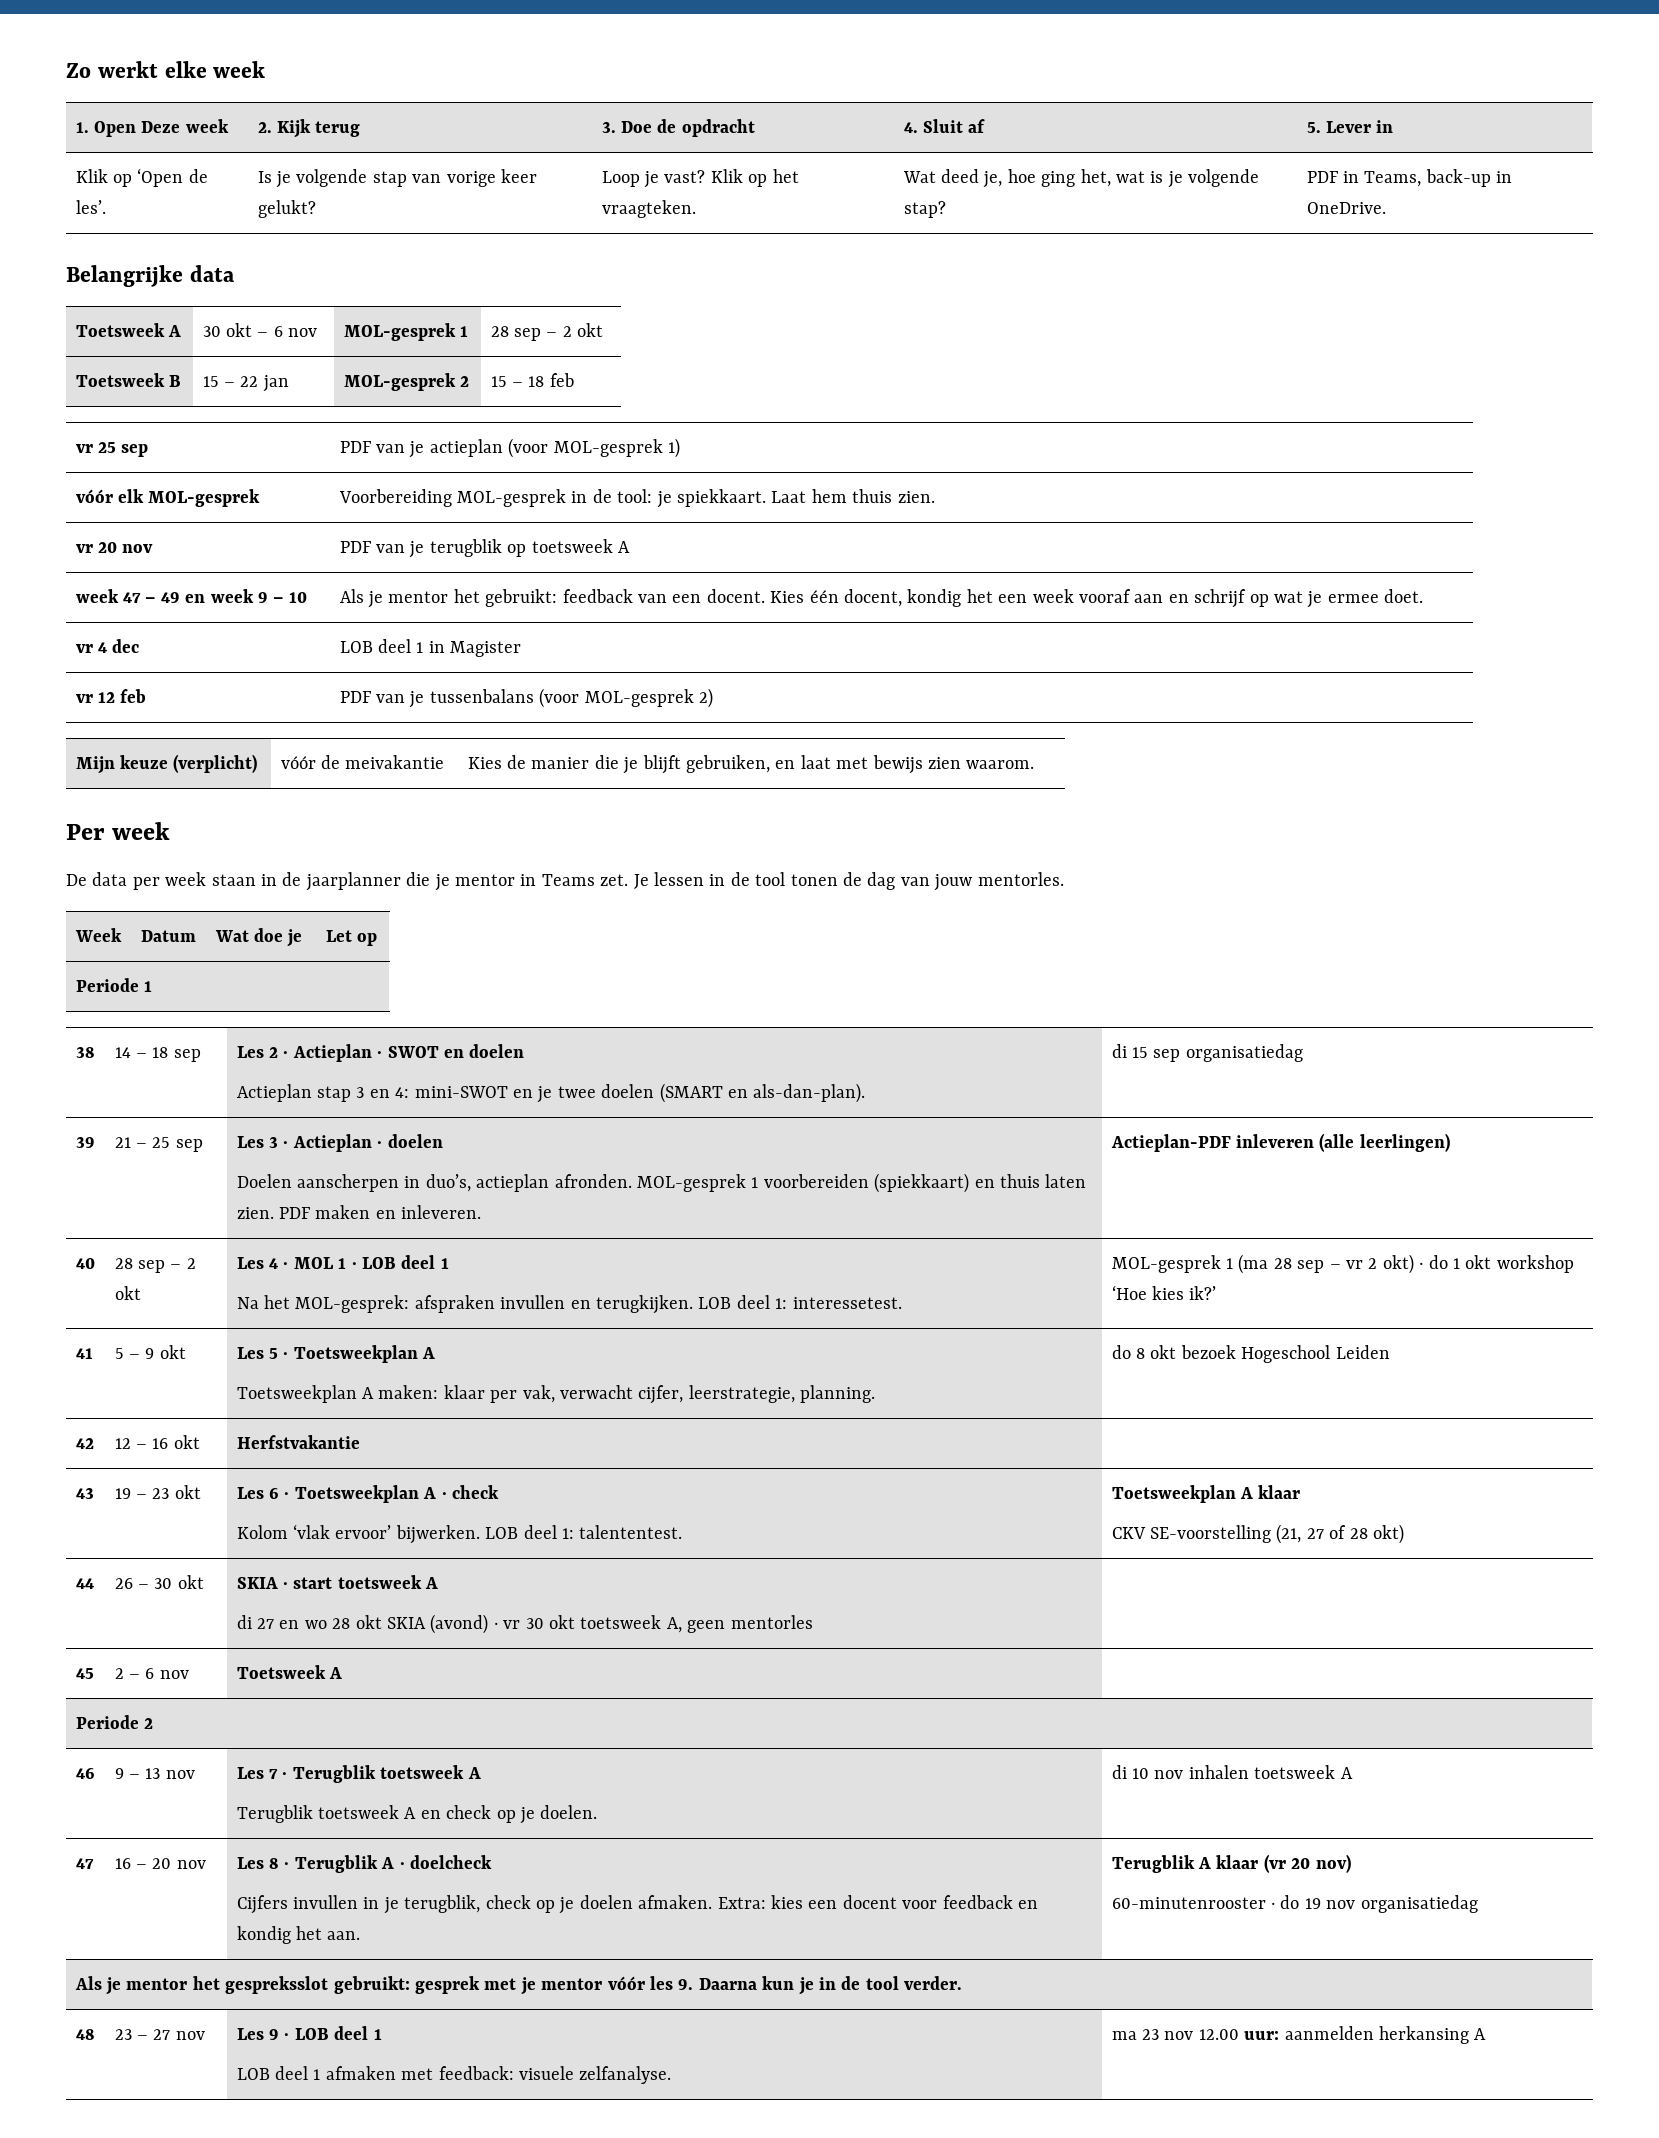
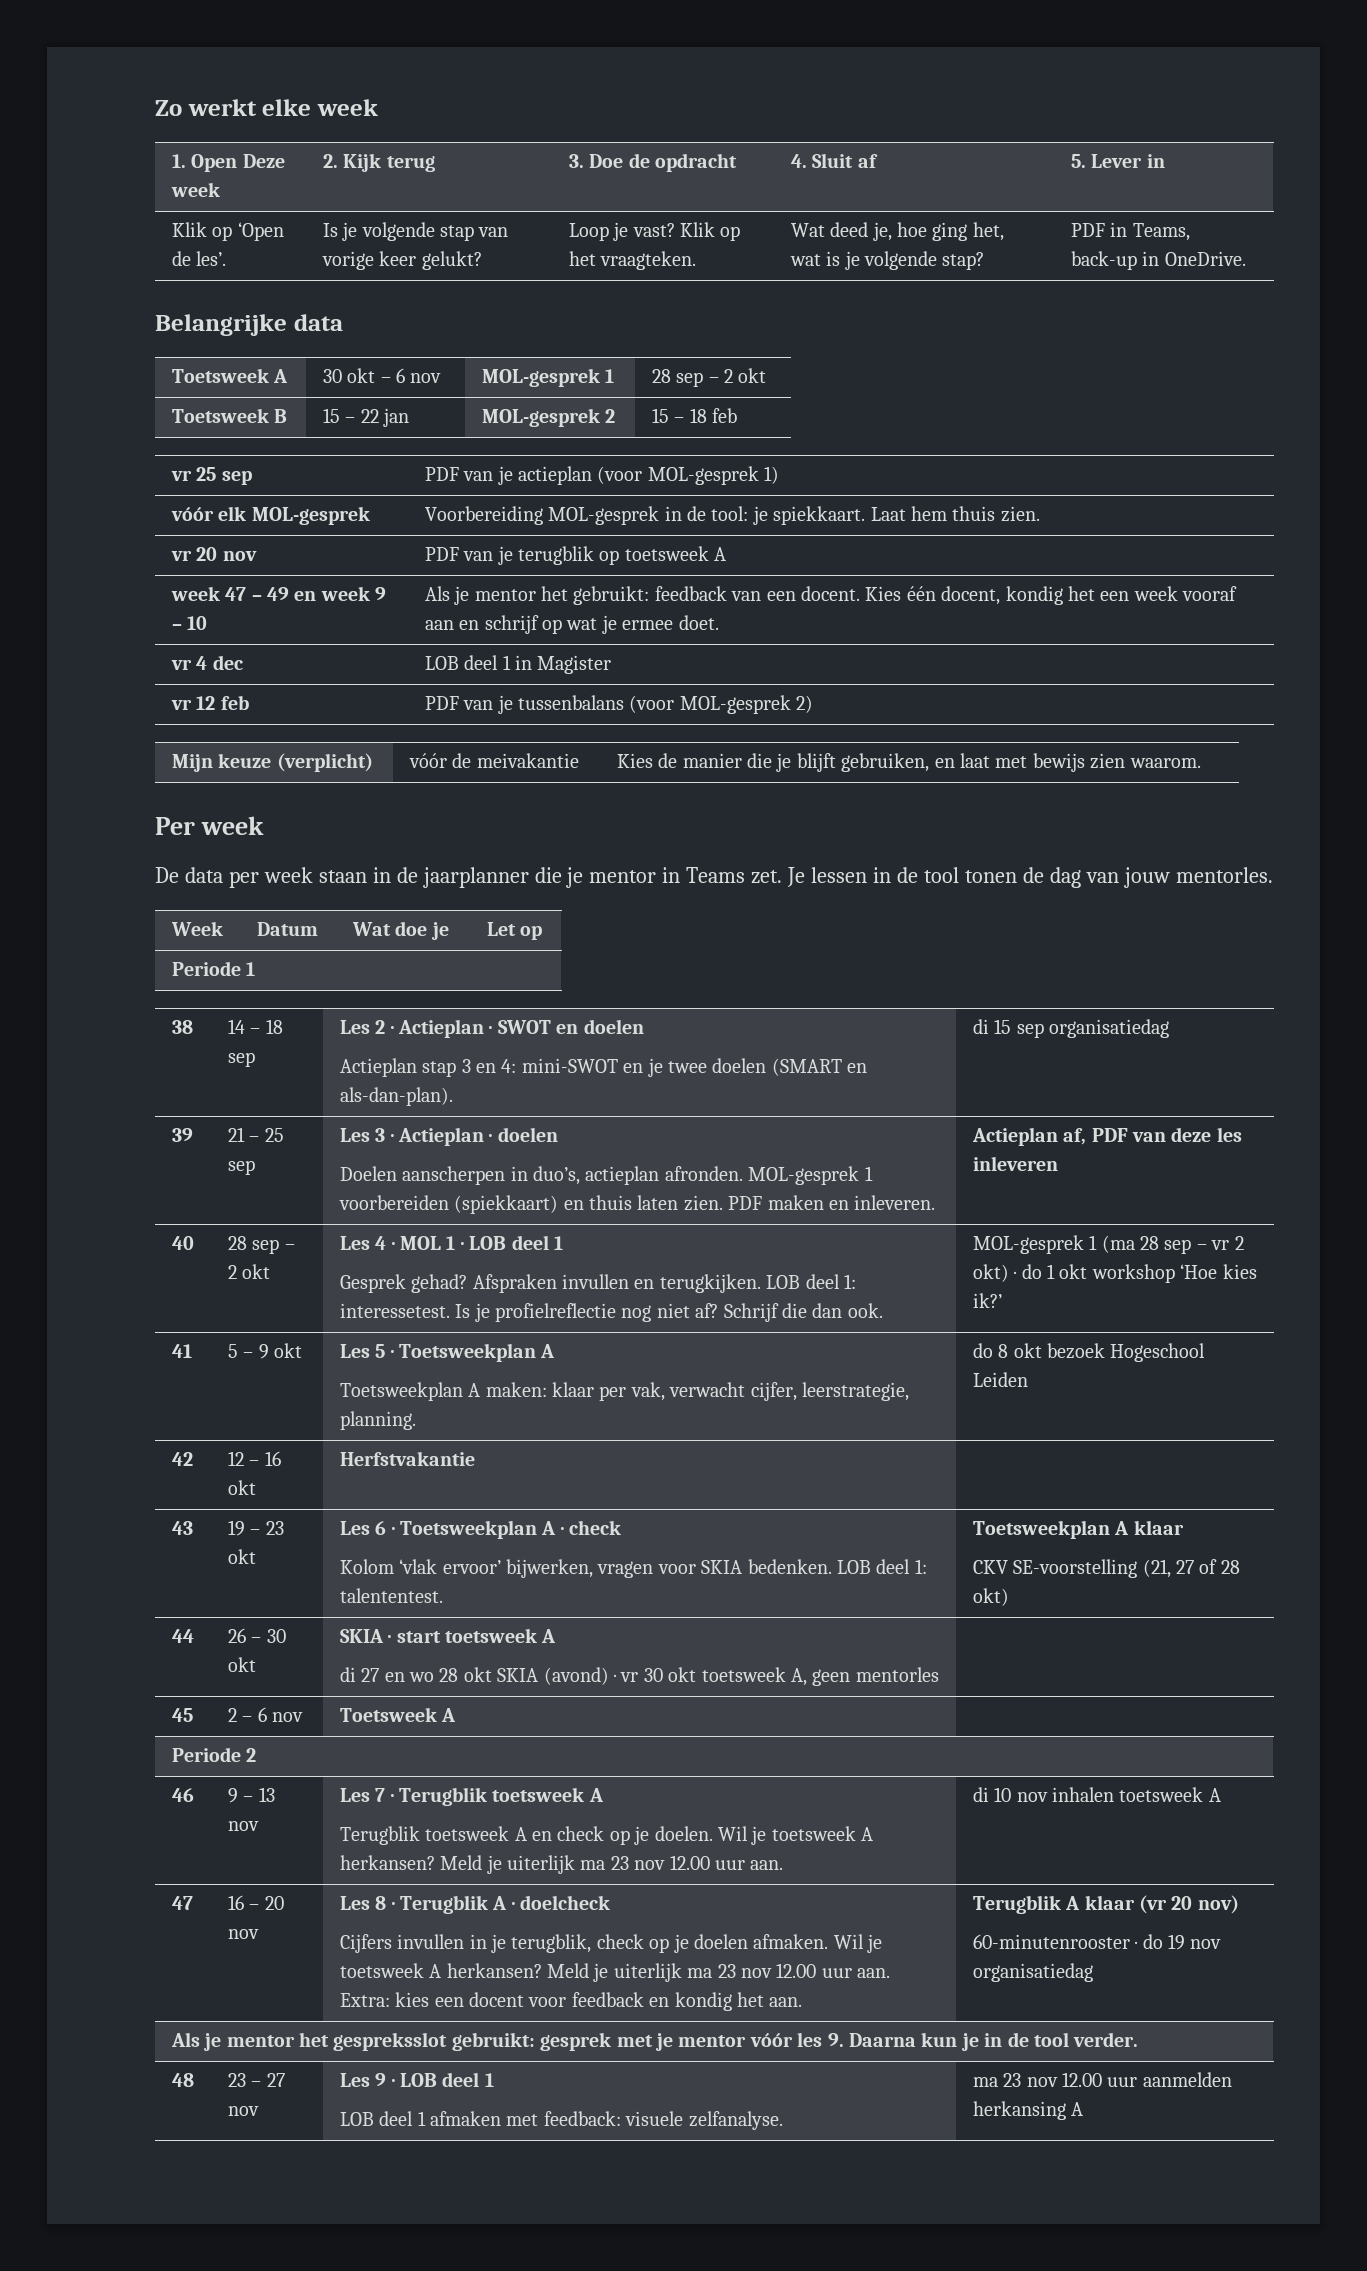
  39 | 21 – 25 sep | Les 3 · Actieplan · doelen
- Doelen aanscherpen in duo’s, actieplan afronden. MOL-gesprek 1 voorbereiden (spiekkaart) en thuis laten zien. PDF maken en inleveren. | Actieplan-PDF inleveren (alle leerlingen)
+ Doelen aanscherpen in duo’s, actieplan afronden. MOL-gesprek 1 voorbereiden (spiekkaart) en thuis laten zien. PDF maken en inleveren. | Actieplan af, PDF van deze les inleveren
- Na het MOL-gesprek: afspraken invullen en terugkijken.
+ Gesprek gehad? Afspraken invullen en terugkijken.
+ Is je profielreflectie nog niet af? Schrijf die dan ook.
  43 | 19 – 23 okt | Les 6 · Toetsweekplan A · check
- Kolom ‘vlak ervoor’ bijwerken. LOB deel 1: talententest. | Toetsweekplan A klaar
+ Kolom ‘vlak ervoor’ bijwerken, vragen voor SKIA bedenken. LOB deel 1: talententest. | Toetsweekplan A klaar
  46 | 9 – 13 nov | Les 7 · Terugblik toetsweek A
- Terugblik toetsweek A en check op je doelen. | di 10 nov inhalen toetsweek A
+ Terugblik toetsweek A en check op je doelen. Wil je toetsweek A herkansen? Meld je uiterlijk ma 23 nov 12.00 uur aan. | di 10 nov inhalen toetsweek A
- Cijfers invullen in je terugblik, check op je doelen afmaken.
+ Cijfers invullen in je terugblik, check op je doelen afmaken. Wil je toetsweek A herkansen? Meld je uiterlijk ma 23 nov 12.00 uur aan.
  48 | 23 – 27 nov | Les 9 · LOB deel 1
- LOB deel 1 afmaken met feedback: visuele zelfanalyse. | ma 23 nov 12.00 uur: aanmelden herkansing A
+ LOB deel 1 afmaken met feedback: visuele zelfanalyse. | ma 23 nov 12.00 uur aanmelden herkansing A

